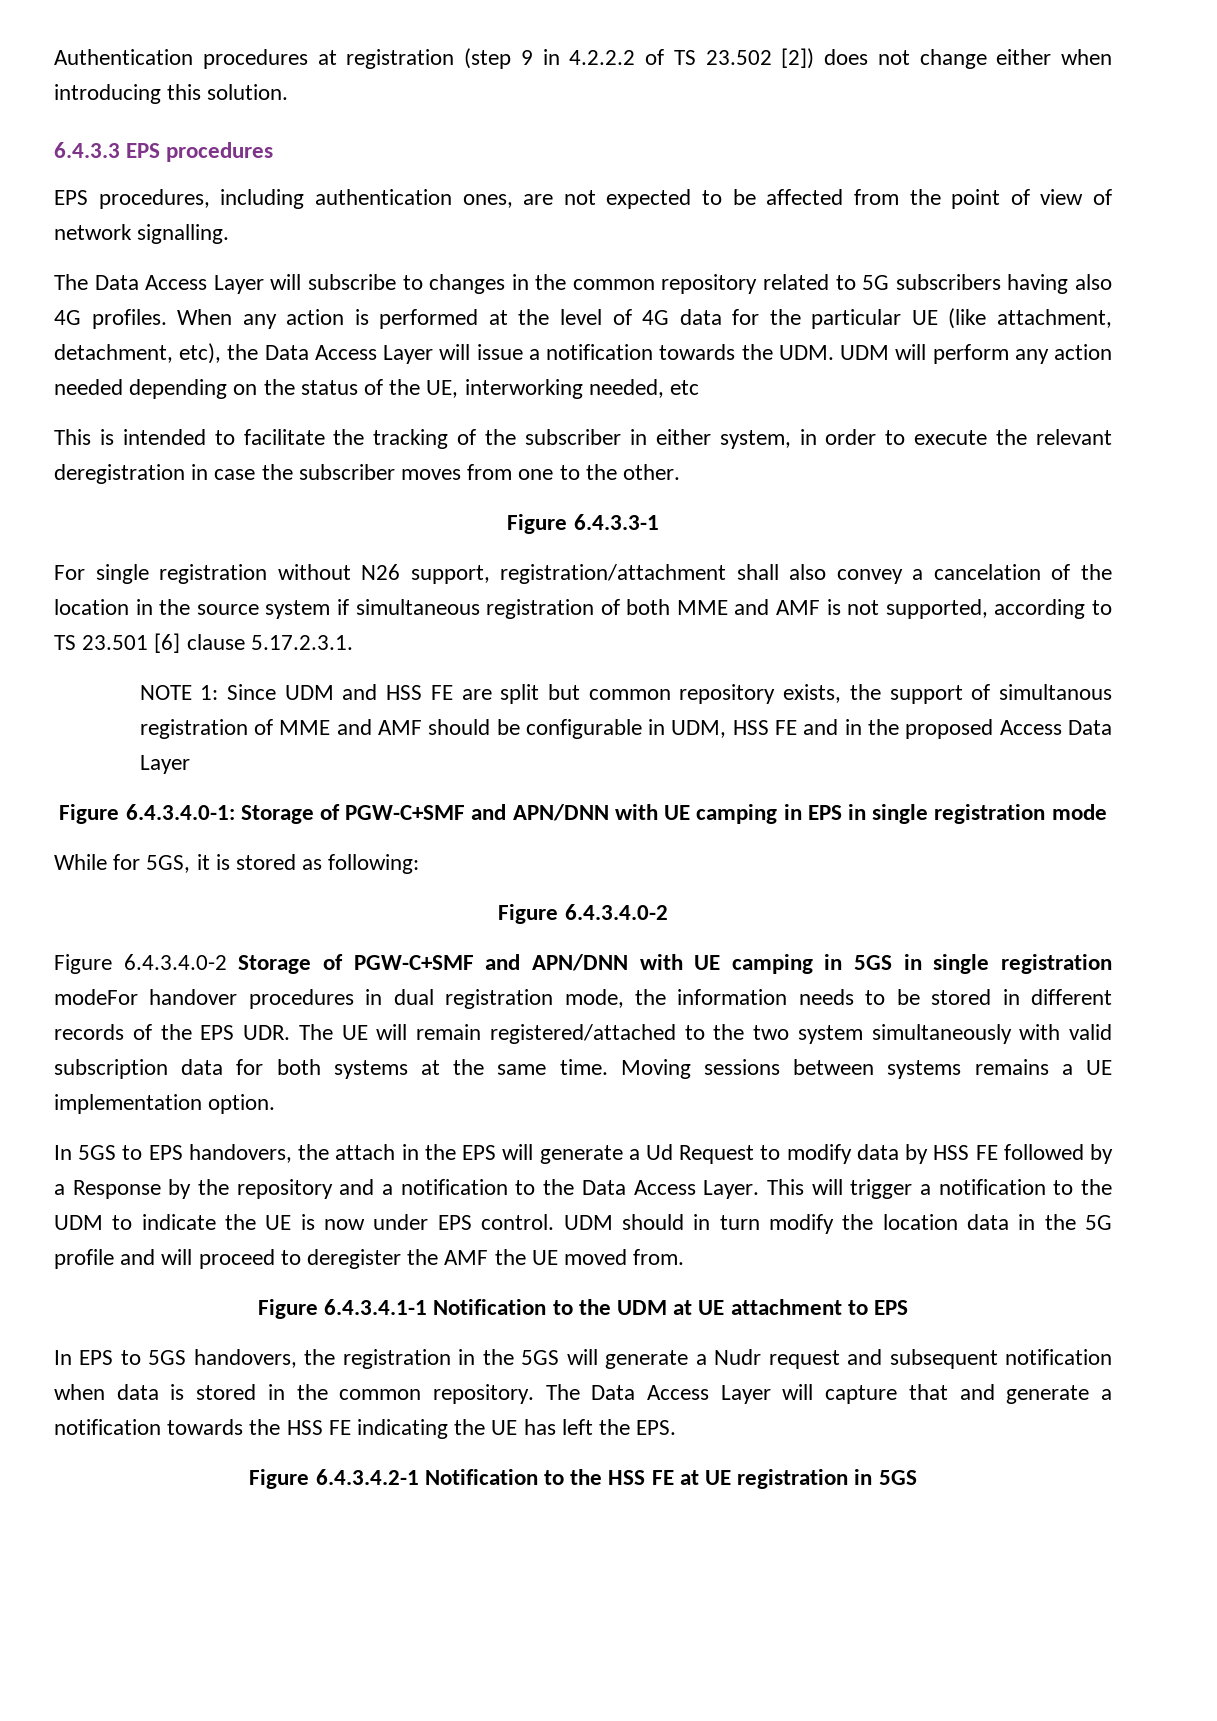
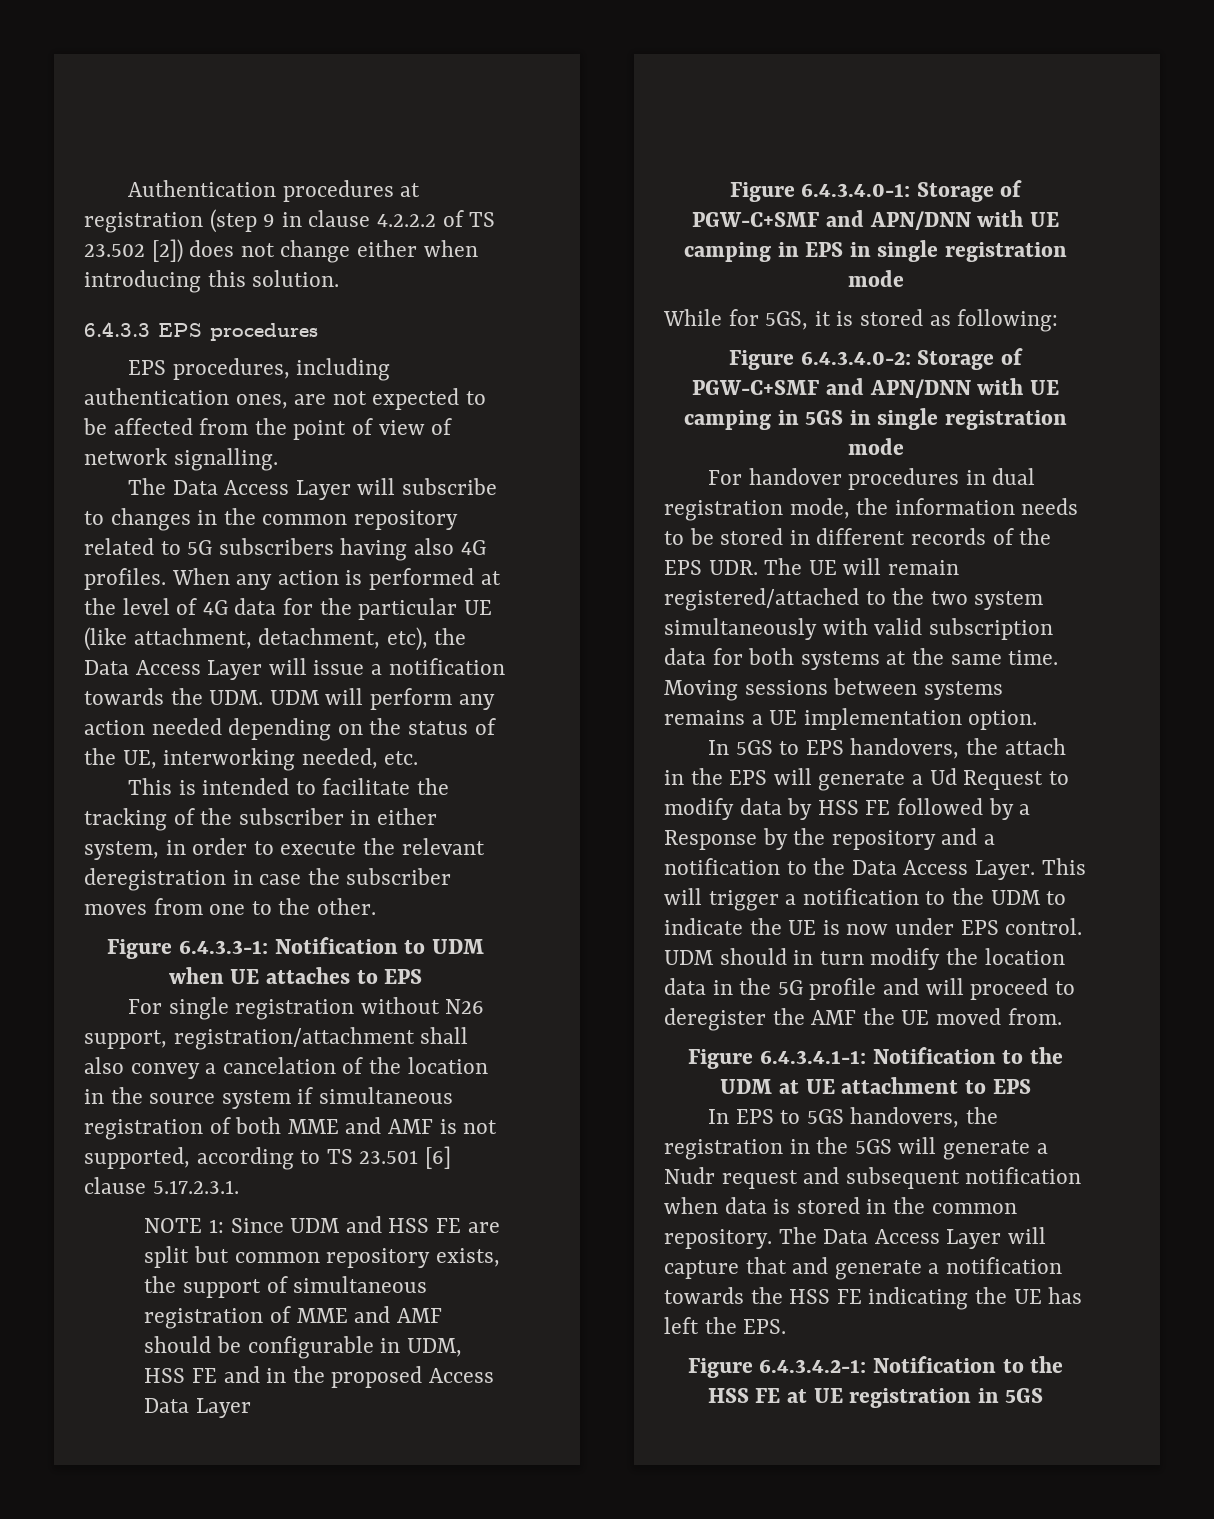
- Authentication procedures at registration (step 9 in 4.2.2.2 of TS 23.502 [2]) does not change either when introducing this solution.
+ Authentication procedures at registration (step 9 in clause 4.2.2.2 of TS 23.502 [2]) does not change either when introducing this solution.
- When any action is performed at the level of 4G data for the particular UE (like attachment, detachment, etc), the Data Access Layer will issue a notification towards the UDM. UDM will perform any action needed depending on the status of the UE, interworking needed, etc
+ When any action is performed at the level of 4G data for the particular UE (like attachment, detachment, etc), the Data Access Layer will issue a notification towards the UDM. UDM will perform any action needed depending on the status of the UE, interworking needed, etc.
- Figure 6.4.3.3-1
+ Figure 6.4.3.3-1: Notification to UDM when UE attaches to EPS
- NOTE 1: Since UDM and HSS FE are split but common repository exists, the support of simultanous registration of MME and AMF should be configurable in UDM, HSS FE and in the proposed Access Data Layer
+ NOTE 1: Since UDM and HSS FE are split but common repository exists, the support of simultaneous registration of MME and AMF should be configurable in UDM, HSS FE and in the proposed Access Data Layer
  While for 5GS, it is stored as following:
- Figure 6.4.3.4.0-2
- Figure 6.4.3.4.0-2 Storage of PGW-C+SMF and APN/DNN with UE camping in 5GS in single registration modeFor handover procedures in dual registration mode, the information needs to be stored in different records of the EPS UDR. The UE will remain registered/attached to the two system simultaneously with valid subscription data for both systems at the same time.
+ Figure 6.4.3.4.0-2: Storage of PGW-C+SMF and APN/DNN with UE camping in 5GS in single registration mode
+ For handover procedures in dual registration mode, the information needs to be stored in different records of the EPS UDR. The UE will remain registered/attached to the two system simultaneously with valid subscription data for both systems at the same time.
- Figure 6.4.3.4.1-1 Notification to the UDM at UE attachment to EPS
+ Figure 6.4.3.4.1-1: Notification to the UDM at UE attachment to EPS
- Figure 6.4.3.4.2-1 Notification to the HSS FE at UE registration in 5GS
+ Figure 6.4.3.4.2-1: Notification to the HSS FE at UE registration in 5GS

